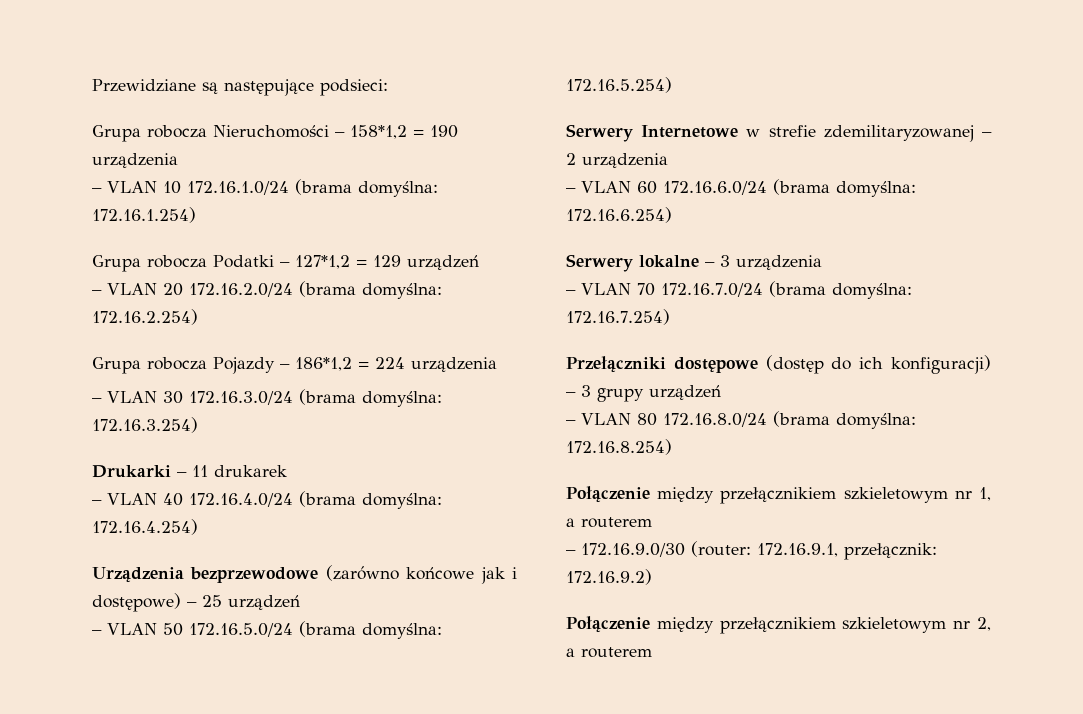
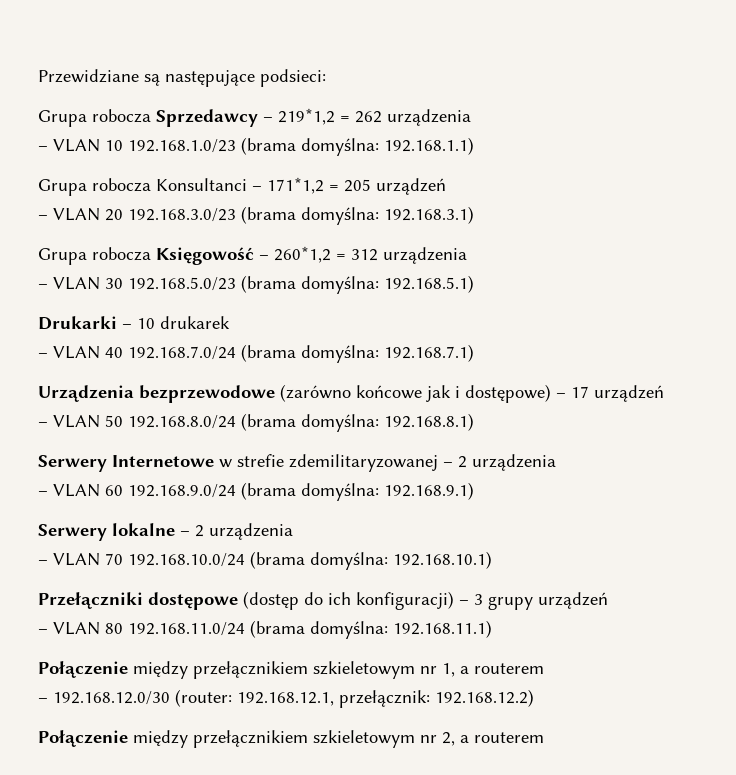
- Grupa robocza Nieruchomości – 158*1,2 = 190 urządzenia
+ Grupa robocza Sprzedawcy – 219*1,2 = 262 urządzenia
- – VLAN 10 172.16.1.0/24 (brama domyślna: 172.16.1.254)
- Grupa robocza Podatki – 127*1,2 = 129 urządzeń
+ – VLAN 10 192.168.1.0/23 (brama domyślna: 192.168.1.1)
+ Grupa robocza Konsultanci – 171*1,2 = 205 urządzeń
- – VLAN 20 172.16.2.0/24 (brama domyślna: 172.16.2.254)
- Grupa robocza Pojazdy – 186*1,2 = 224 urządzenia
+ – VLAN 20 192.168.3.0/23 (brama domyślna: 192.168.3.1)
+ Grupa robocza Księgowość – 260*1,2 = 312 urządzenia
- – VLAN 30 172.16.3.0/24 (brama domyślna: 172.16.3.254)
+ – VLAN 30 192.168.5.0/23 (brama domyślna: 192.168.5.1)
- Drukarki – 11 drukarek
+ Drukarki – 10 drukarek
- – VLAN 40 172.16.4.0/24 (brama domyślna: 172.16.4.254)
+ – VLAN 40 192.168.7.0/24 (brama domyślna: 192.168.7.1)
- Urządzenia bezprzewodowe (zarówno końcowe jak i dostępowe) – 25 urządzeń
+ Urządzenia bezprzewodowe (zarówno końcowe jak i dostępowe) – 17 urządzeń
- – VLAN 50 172.16.5.0/24 (brama domyślna: 172.16.5.254)
+ – VLAN 50 192.168.8.0/24 (brama domyślna: 192.168.8.1)
- – VLAN 60 172.16.6.0/24 (brama domyślna: 172.16.6.254)
+ – VLAN 60 192.168.9.0/24 (brama domyślna: 192.168.9.1)
- Serwery lokalne – 3 urządzenia
+ Serwery lokalne – 2 urządzenia
- – VLAN 70 172.16.7.0/24 (brama domyślna: 172.16.7.254)
+ – VLAN 70 192.168.10.0/24 (brama domyślna: 192.168.10.1)
- – VLAN 80 172.16.8.0/24 (brama domyślna: 172.16.8.254)
+ – VLAN 80 192.168.11.0/24 (brama domyślna: 192.168.11.1)
- – 172.16.9.0/30 (router: 172.16.9.1, przełącznik: 172.16.9.2)
+ – 192.168.12.0/30 (router: 192.168.12.1, przełącznik: 192.168.12.2)

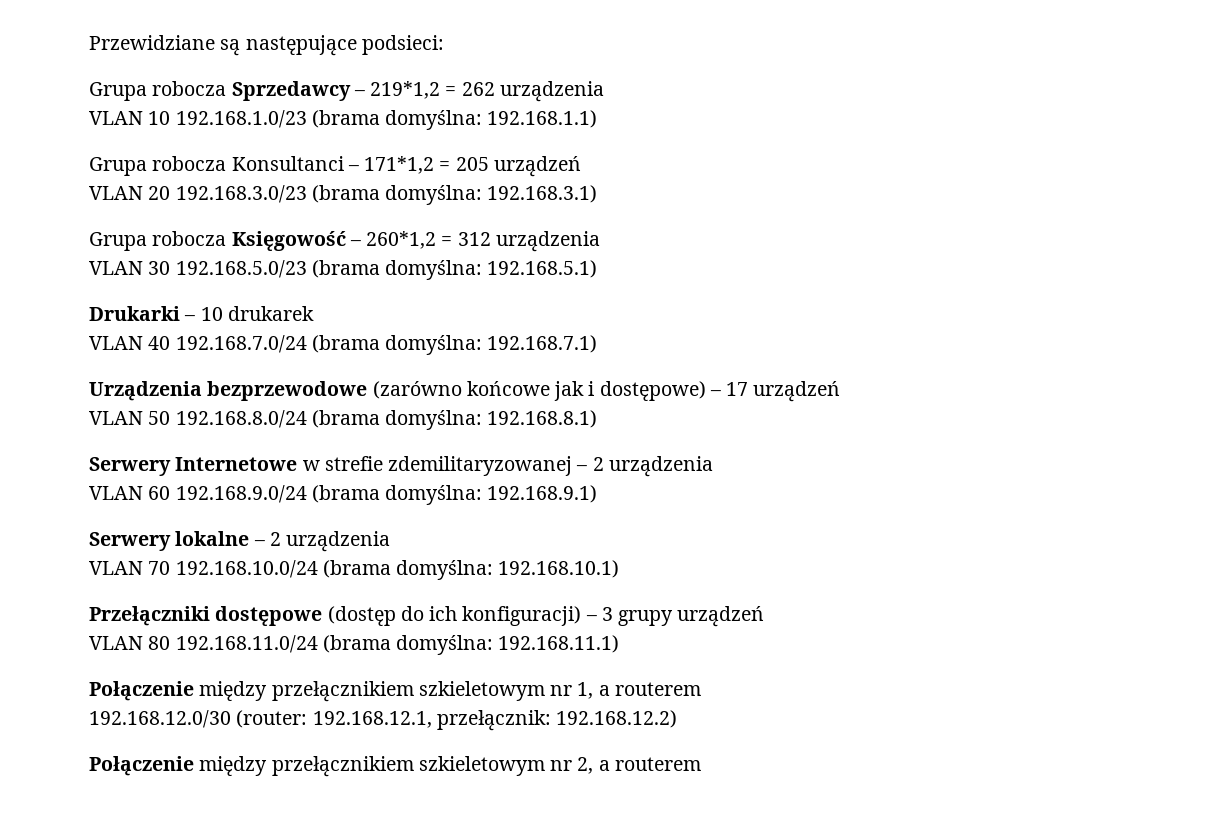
- – VLAN 10 192.168.1.0/23 (brama domyślna: 192.168.1.1)
+ VLAN 10 192.168.1.0/23 (brama domyślna: 192.168.1.1)
- – VLAN 20 192.168.3.0/23 (brama domyślna: 192.168.3.1)
+ VLAN 20 192.168.3.0/23 (brama domyślna: 192.168.3.1)
- – VLAN 30 192.168.5.0/23 (brama domyślna: 192.168.5.1)
+ VLAN 30 192.168.5.0/23 (brama domyślna: 192.168.5.1)
- – VLAN 40 192.168.7.0/24 (brama domyślna: 192.168.7.1)
+ VLAN 40 192.168.7.0/24 (brama domyślna: 192.168.7.1)
- – VLAN 50 192.168.8.0/24 (brama domyślna: 192.168.8.1)
+ VLAN 50 192.168.8.0/24 (brama domyślna: 192.168.8.1)
- – VLAN 60 192.168.9.0/24 (brama domyślna: 192.168.9.1)
+ VLAN 60 192.168.9.0/24 (brama domyślna: 192.168.9.1)
- – VLAN 70 192.168.10.0/24 (brama domyślna: 192.168.10.1)
+ VLAN 70 192.168.10.0/24 (brama domyślna: 192.168.10.1)
- – VLAN 80 192.168.11.0/24 (brama domyślna: 192.168.11.1)
+ VLAN 80 192.168.11.0/24 (brama domyślna: 192.168.11.1)
- – 192.168.12.0/30 (router: 192.168.12.1, przełącznik: 192.168.12.2)
+ 192.168.12.0/30 (router: 192.168.12.1, przełącznik: 192.168.12.2)

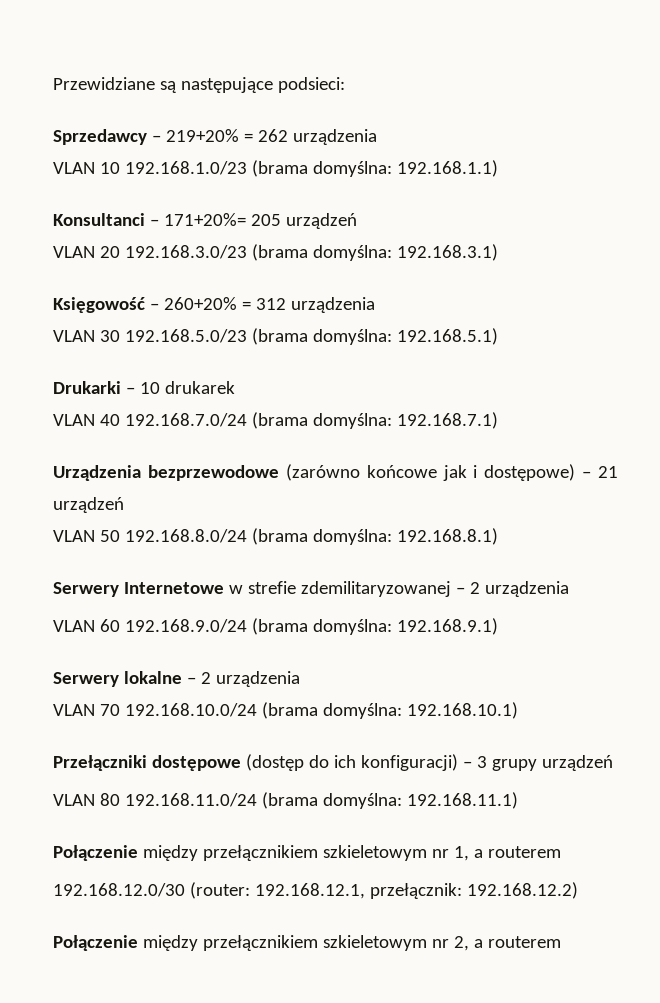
- Grupa robocza Sprzedawcy – 219*1,2 = 262 urządzenia
+ Sprzedawcy – 219+20% = 262 urządzenia
- Grupa robocza Konsultanci – 171*1,2 = 205 urządzeń
+ Konsultanci – 171+20%= 205 urządzeń
- Grupa robocza Księgowość – 260*1,2 = 312 urządzenia
+ Księgowość – 260+20% = 312 urządzenia
- Urządzenia bezprzewodowe (zarówno końcowe jak i dostępowe) – 17 urządzeń
+ Urządzenia bezprzewodowe (zarówno końcowe jak i dostępowe) – 21 urządzeń

